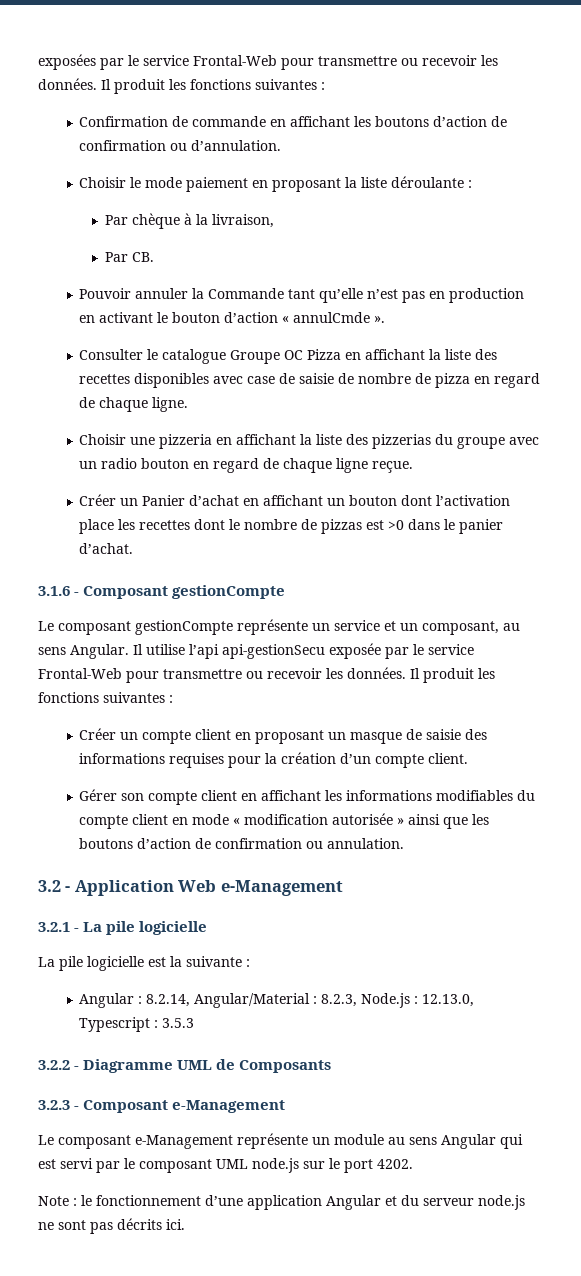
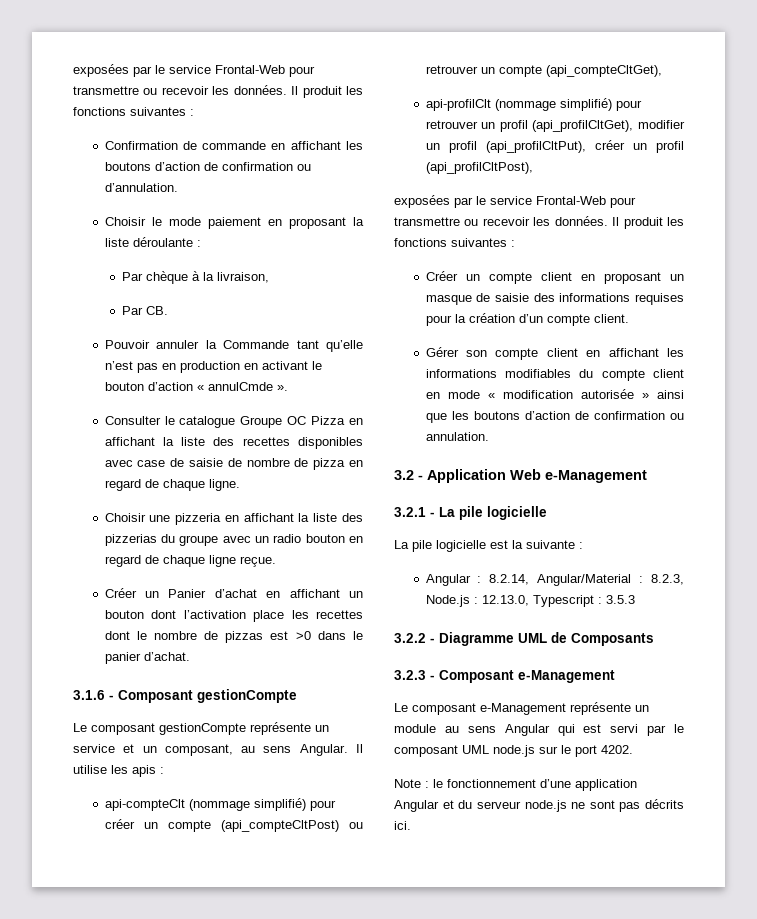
- Il utilise l’api api-gestionSecu exposée par le service Frontal-Web pour transmettre ou recevoir les données.
+ Il utilise les apis :
+ api-compteClt (nommage simplifié) pour créer un compte (api_compteCltPost) ou retrouver un compte (api_compteCltGet),
+ api-profilClt (nommage simplifié) pour retrouver un profil (api_profilCltGet), modifier un profil (api_profilCltPut), créer un profil (api_profilCltPost),
+ exposées par le service Frontal-Web pour transmettre ou recevoir les données.

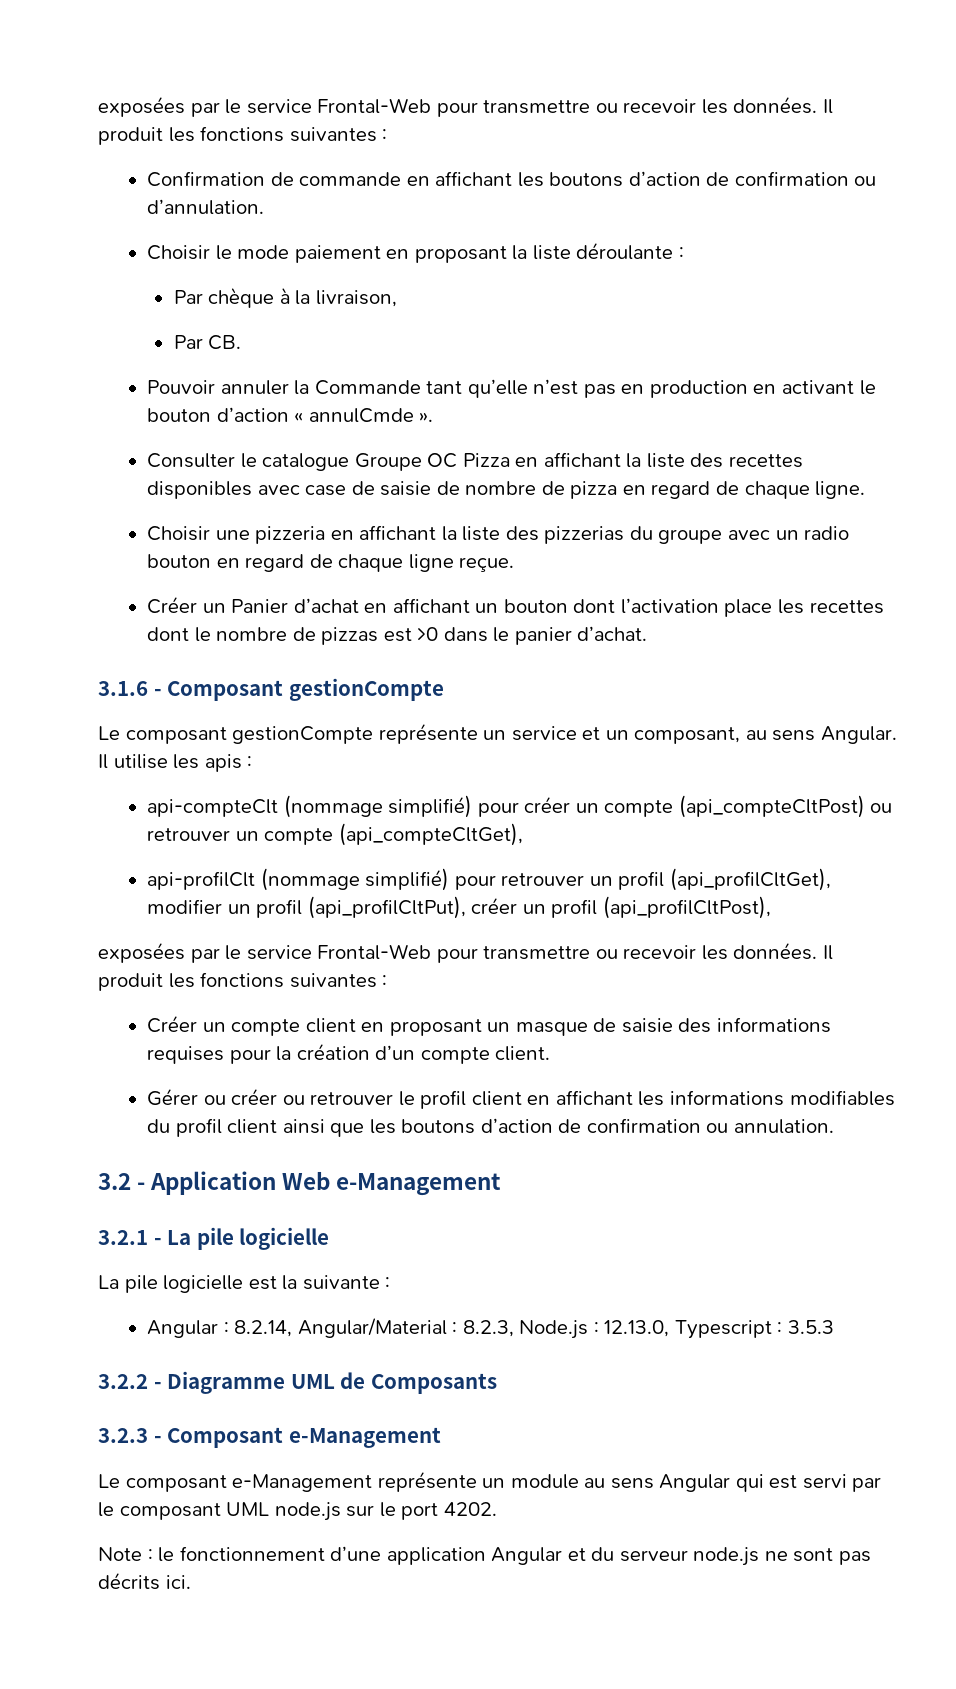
- Gérer son compte client en affichant les informations modifiables du compte client en mode « modification autorisée » ainsi que les boutons d’action de confirmation ou annulation.
+ Gérer ou créer ou retrouver le profil client en affichant les informations modifiables du profil client ainsi que les boutons d’action de confirmation ou annulation.

